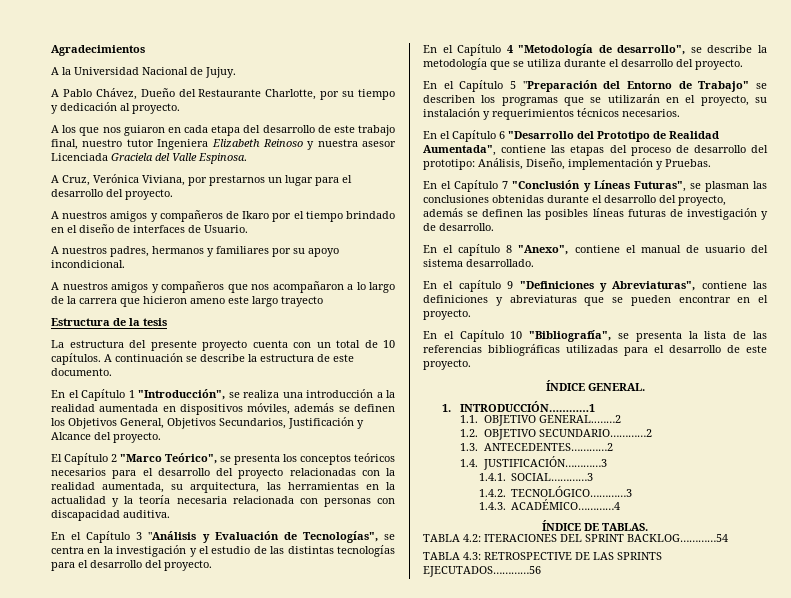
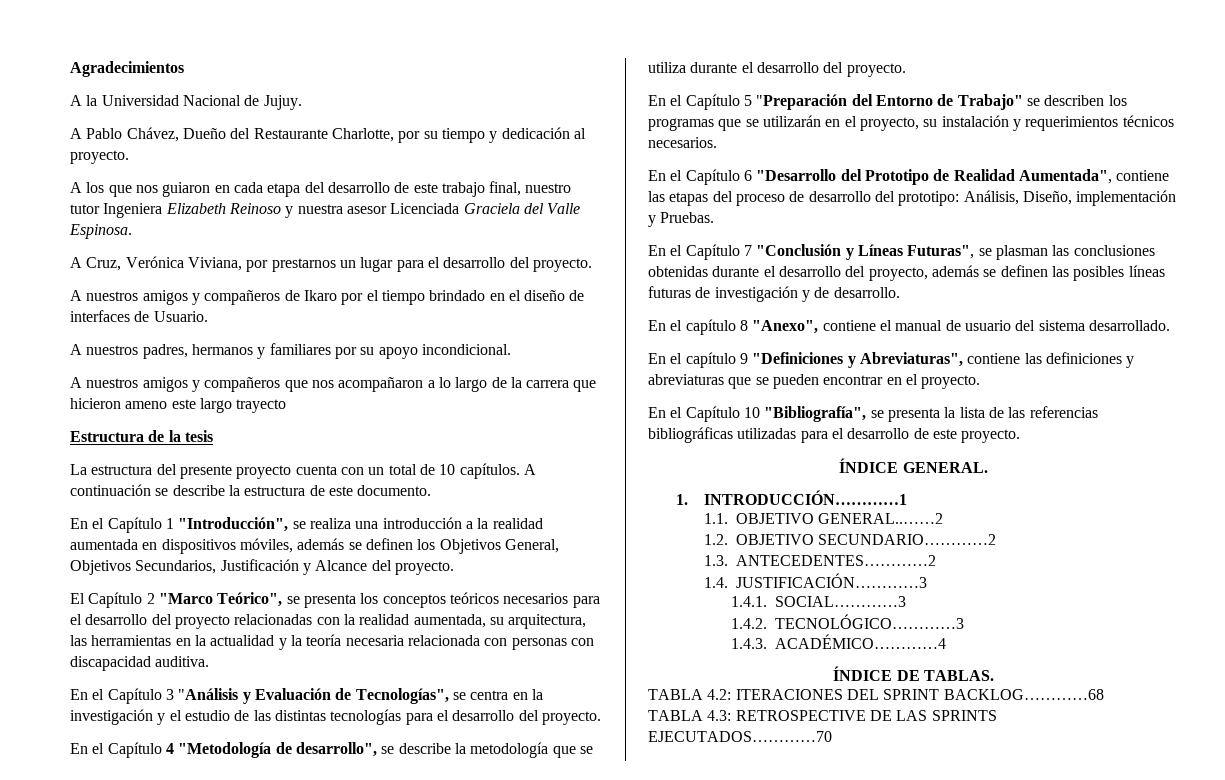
- TABLA 4.2: ITERACIONES DEL SPRINT BACKLOG…………54
+ TABLA 4.2: ITERACIONES DEL SPRINT BACKLOG…………68
- TABLA 4.3: RETROSPECTIVE DE LAS SPRINTS EJECUTADOS…………56
+ TABLA 4.3: RETROSPECTIVE DE LAS SPRINTS EJECUTADOS…………70

